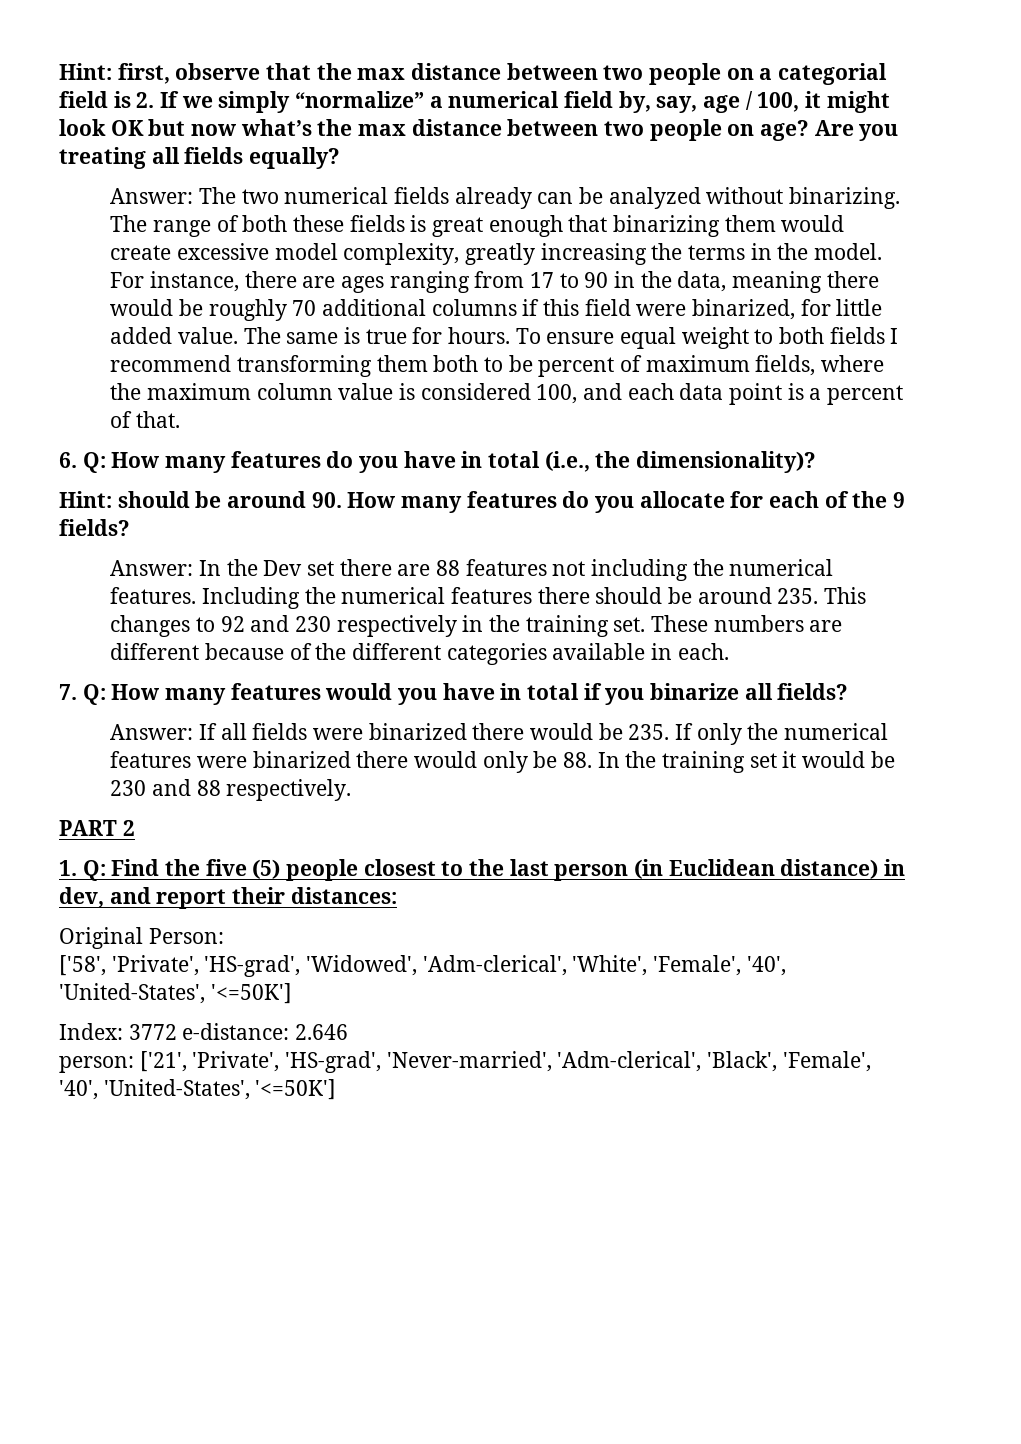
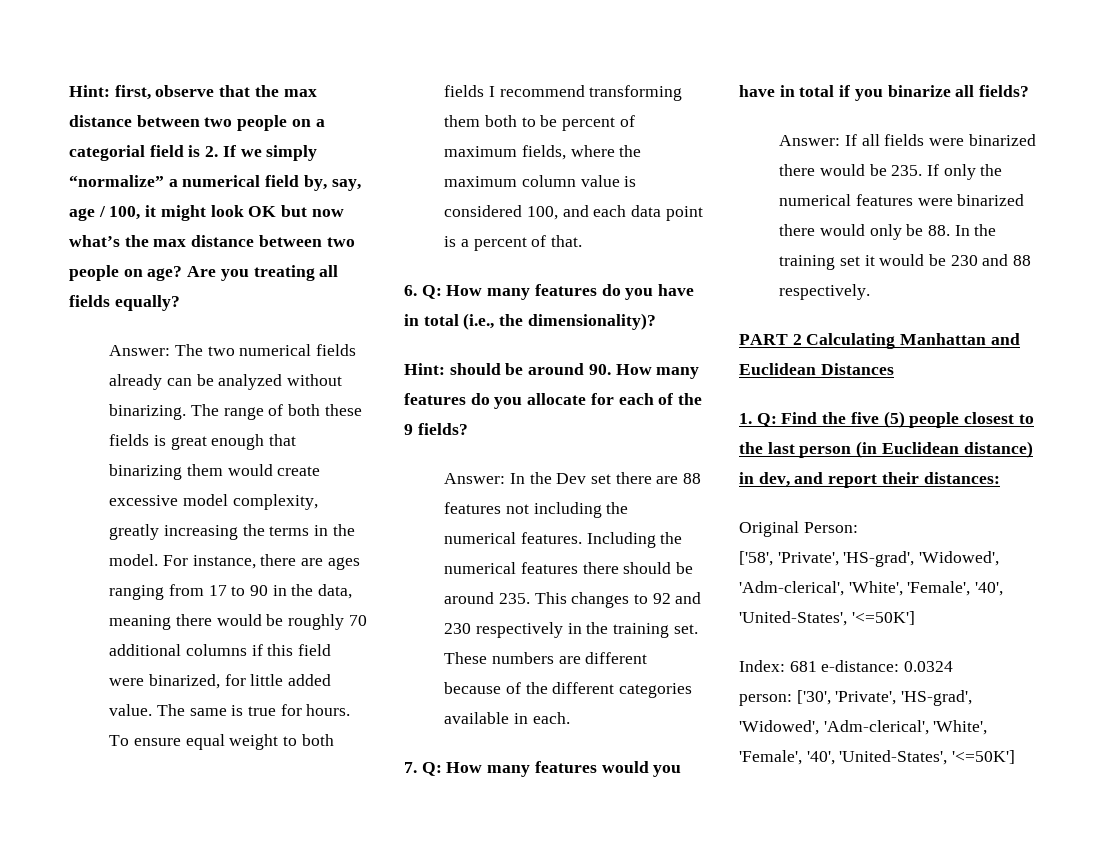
- PART 2
+ PART 2 Calculating Manhattan and Euclidean Distances
- Index: 3772 e-distance: 2.646
+ Index: 681 e-distance: 0.0324
- person: ['21', 'Private', 'HS-grad', 'Never-married', 'Adm-clerical', 'Black', 'Female', '40', 'United-States', '<=50K']
+ person: ['30', 'Private', 'HS-grad', 'Widowed', 'Adm-clerical', 'White', 'Female', '40', 'United-States', '<=50K']

